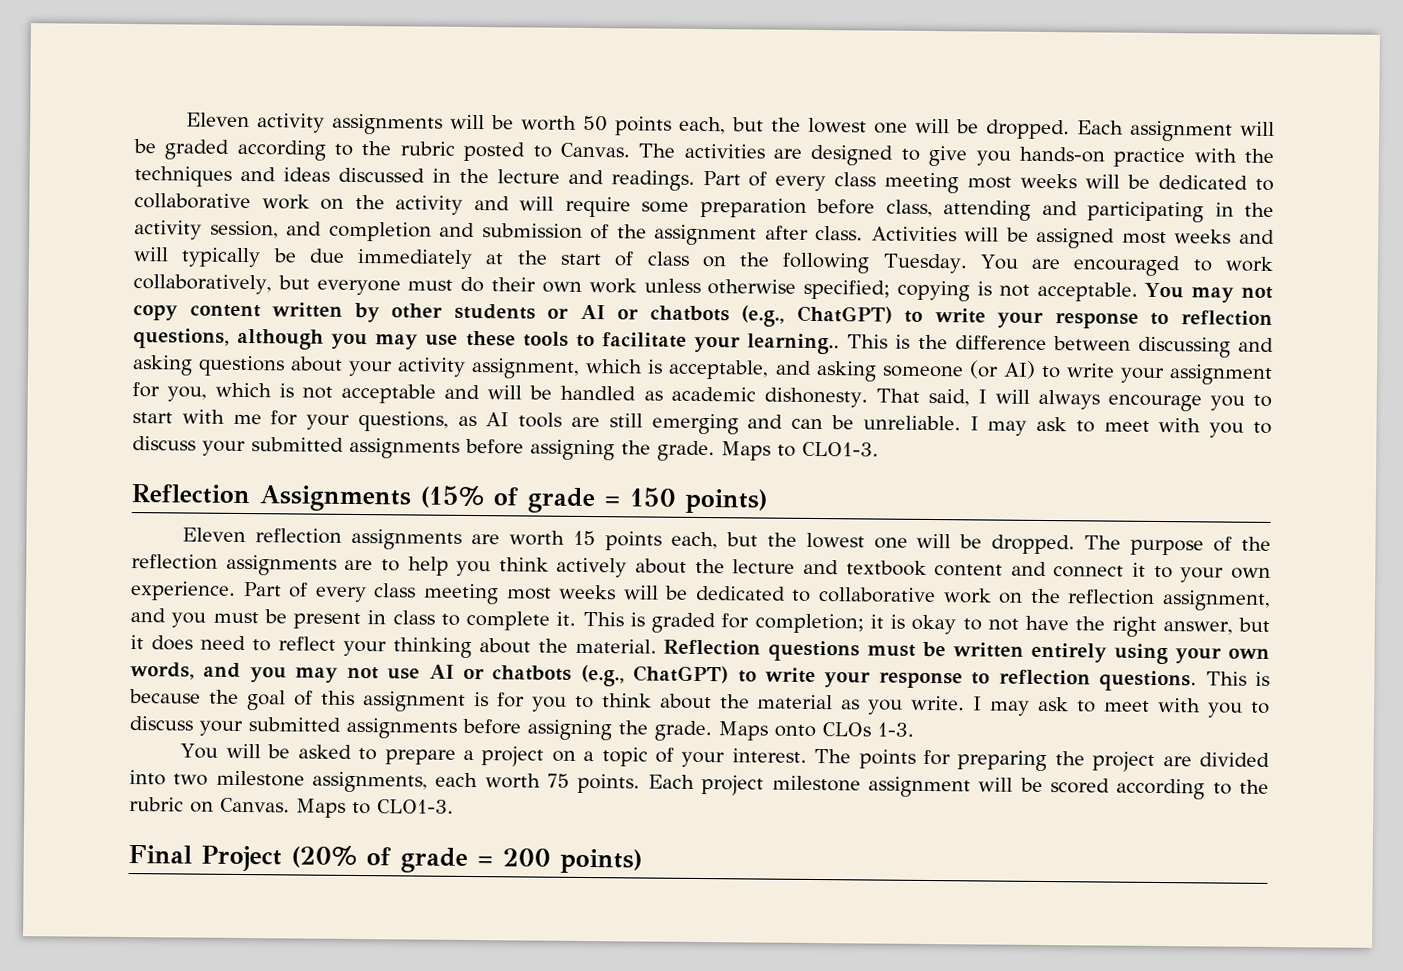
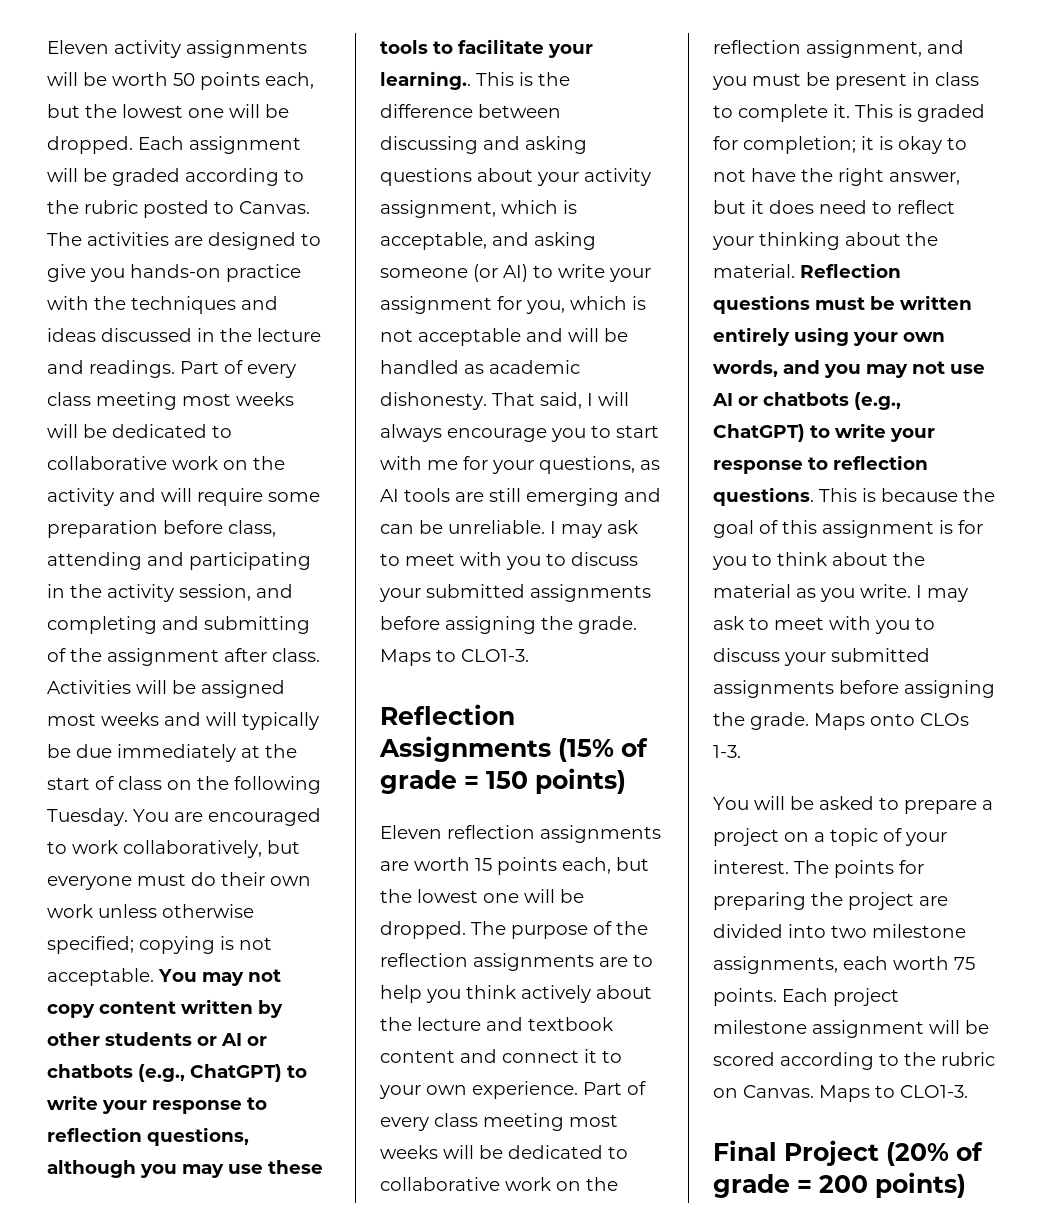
- Part of every class meeting most weeks will be dedicated to collaborative work on the activity and will require some preparation before class, attending and participating in the activity session, and completion and submission of the assignment after class.
+ Part of every class meeting most weeks will be dedicated to collaborative work on the activity and will require some preparation before class, attending and participating in the activity session, and completing and submitting of the assignment after class.

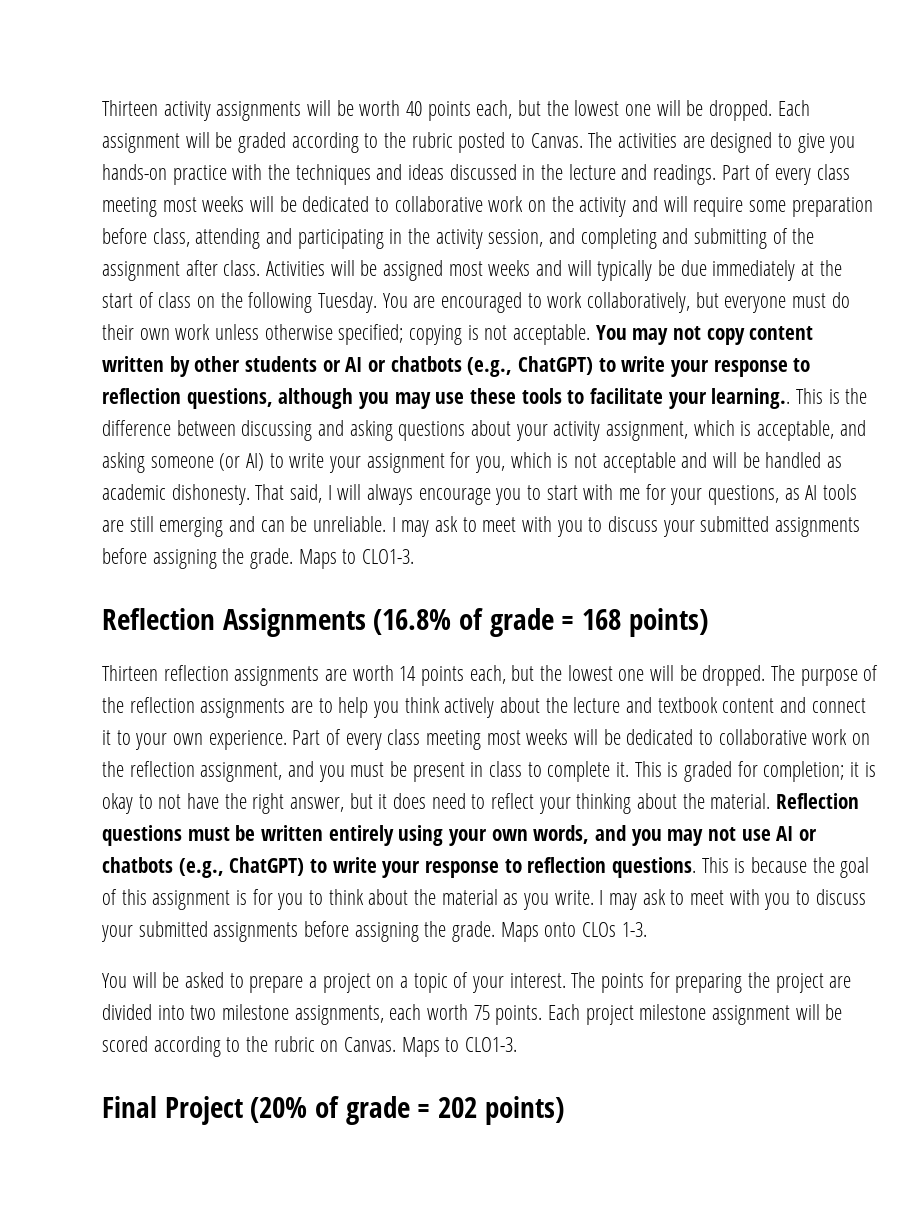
- Eleven activity assignments will be worth 50 points each, but the lowest one will be dropped.
+ Thirteen activity assignments will be worth 40 points each, but the lowest one will be dropped.
- Reflection Assignments (15% of grade = 150 points)
+ Reflection Assignments (16.8% of grade = 168 points)
- Eleven reflection assignments are worth 15 points each, but the lowest one will be dropped.
+ Thirteen reflection assignments are worth 14 points each, but the lowest one will be dropped.
- Final Project (20% of grade = 200 points)
+ Final Project (20% of grade = 202 points)

